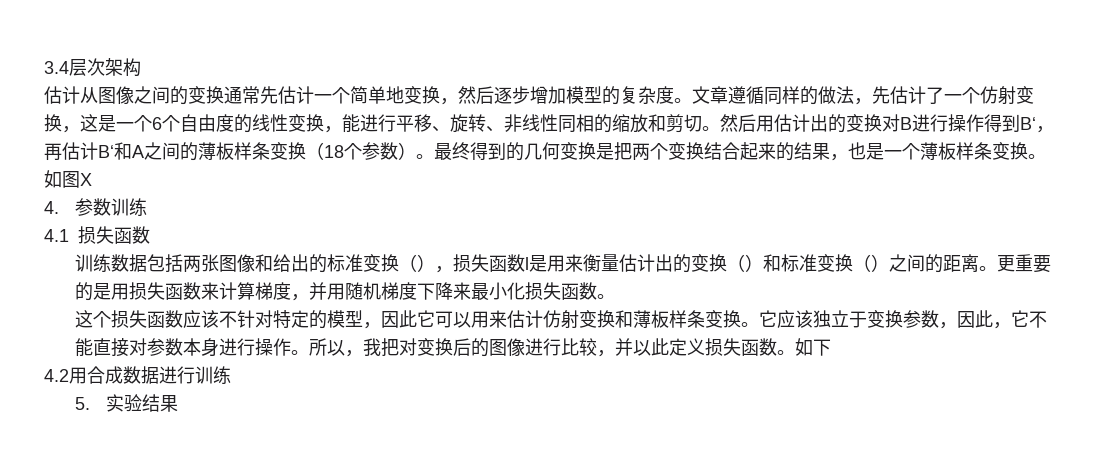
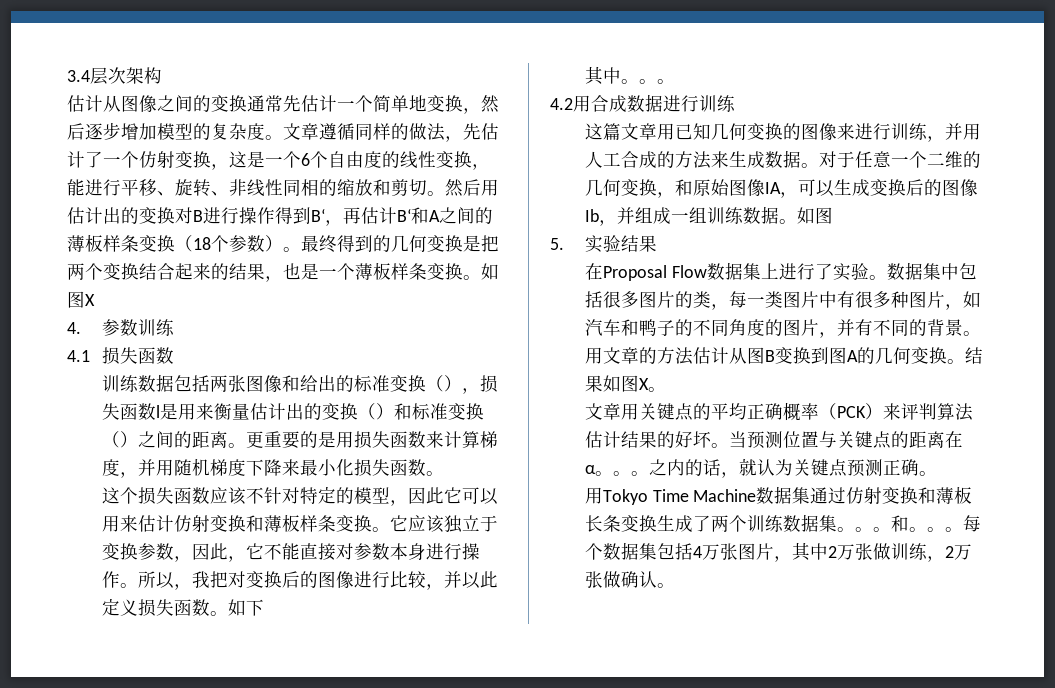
+ 其中。。。
+ 这篇文章用已知几何变换的图像来进行训练，并用人工合成的方法来生成数据。对于任意一个二维的几何变换，和原始图像IA，可以生成变换后的图像Ib，并组成一组训练数据。如图
  5.实验结果
+ 在Proposal Flow数据集上进行了实验。数据集中包括很多图片的类，每一类图片中有很多种图片，如汽车和鸭子的不同角度的图片，并有不同的背景。用文章的方法估计从图B变换到图A的几何变换。结果如图X。
+ 文章用关键点的平均正确概率（PCK）来评判算法估计结果的好坏。当预测位置与关键点的距离在α。。。之内的话，就认为关键点预测正确。
+ 用Tokyo Time Machine数据集通过仿射变换和薄板长条变换生成了两个训练数据集。。。和。。。每个数据集包括4万张图片，其中2万张做训练，2万张做确认。

